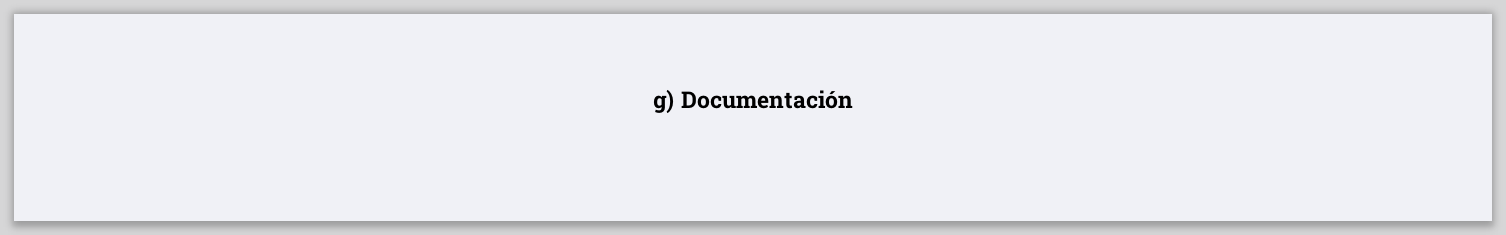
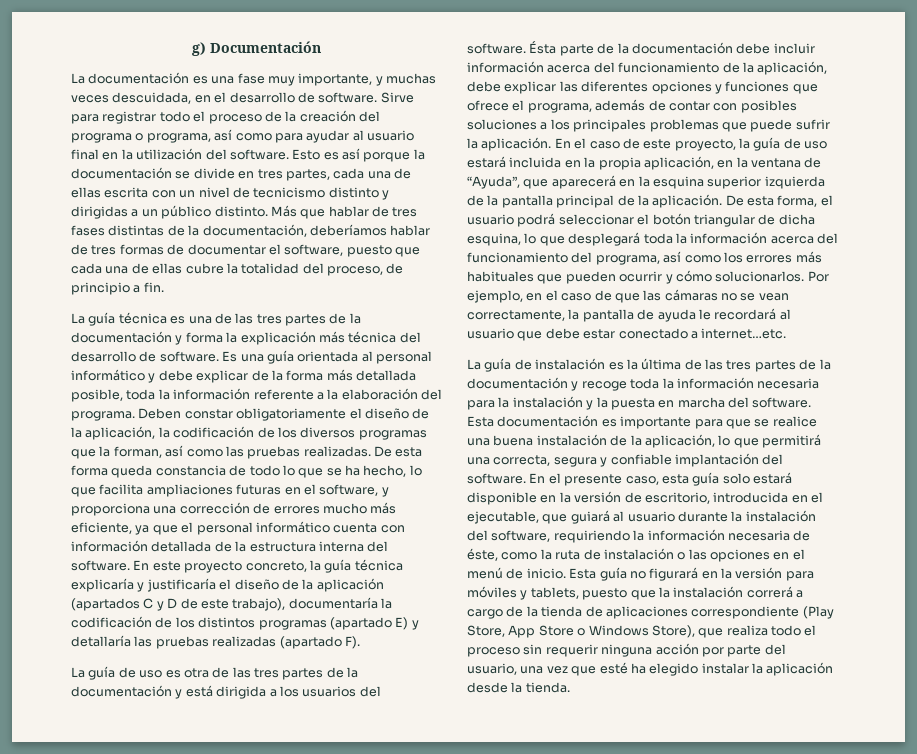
+ La documentación es una fase muy importante, y muchas veces descuidada, en el desarrollo de software. Sirve para registrar todo el proceso de la creación del programa o programa, así como para ayudar al usuario final en la utilización del software. Esto es así porque la documentación se divide en tres partes, cada una de ellas escrita con un nivel de tecnicismo distinto y dirigidas a un público distinto. Más que hablar de tres fases distintas de la documentación, deberíamos hablar de tres formas de documentar el software, puesto que cada una de ellas cubre la totalidad del proceso, de principio a fin.
+ La guía técnica es una de las tres partes de la documentación y forma la explicación más técnica del desarrollo de software. Es una guía orientada al personal informático y debe explicar de la forma más detallada posible, toda la información referente a la elaboración del programa. Deben constar obligatoriamente el diseño de la aplicación, la codificación de los diversos programas que la forman, así como las pruebas realizadas. De esta forma queda constancia de todo lo que se ha hecho, lo que facilita ampliaciones futuras en el software, y proporciona una corrección de errores mucho más eficiente, ya que el personal informático cuenta con información detallada de la estructura interna del software. En este proyecto concreto, la guía técnica explicaría y justificaría el diseño de la aplicación (apartados C y D de este trabajo), documentaría la codificación de los distintos programas (apartado E) y detallaría las pruebas realizadas (apartado F).
+ La guía de uso es otra de las tres partes de la documentación y está dirigida a los usuarios del software. Ésta parte de la documentación debe incluir información acerca del funcionamiento de la aplicación, debe explicar las diferentes opciones y funciones que ofrece el programa, además de contar con posibles soluciones a los principales problemas que puede sufrir la aplicación. En el caso de este proyecto, la guía de uso estará incluida en la propia aplicación, en la ventana de “Ayuda”, que aparecerá en la esquina superior izquierda de la pantalla principal de la aplicación. De esta forma, el usuario podrá seleccionar el botón triangular de dicha esquina, lo que desplegará toda la información acerca del funcionamiento del programa, así como los errores más habituales que pueden ocurrir y cómo solucionarlos. Por ejemplo, en el caso de que las cámaras no se vean correctamente, la pantalla de ayuda le recordará al usuario que debe estar conectado a internet…etc.
+ La guía de instalación es la última de las tres partes de la documentación y recoge toda la información necesaria para la instalación y la puesta en marcha del software. Esta documentación es importante para que se realice una buena instalación de la aplicación, lo que permitirá una correcta, segura y confiable implantación del software. En el presente caso, esta guía solo estará disponible en la versión de escritorio, introducida en el ejecutable, que guiará al usuario durante la instalación del software, requiriendo la información necesaria de éste, como la ruta de instalación o las opciones en el menú de inicio. Esta guía no figurará en la versión para móviles y tablets, puesto que la instalación correrá a cargo de la tienda de aplicaciones correspondiente (Play Store, App Store o Windows Store), que realiza todo el proceso sin requerir ninguna acción por parte del usuario, una vez que esté ha elegido instalar la aplicación desde la tienda.

